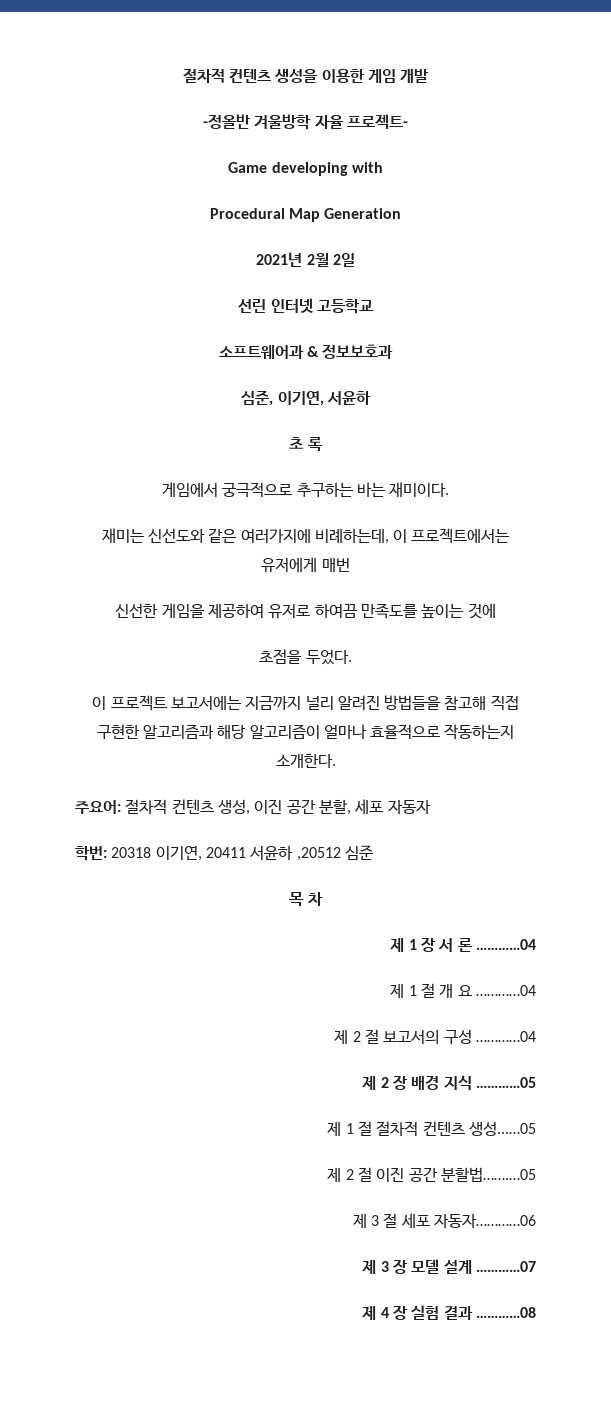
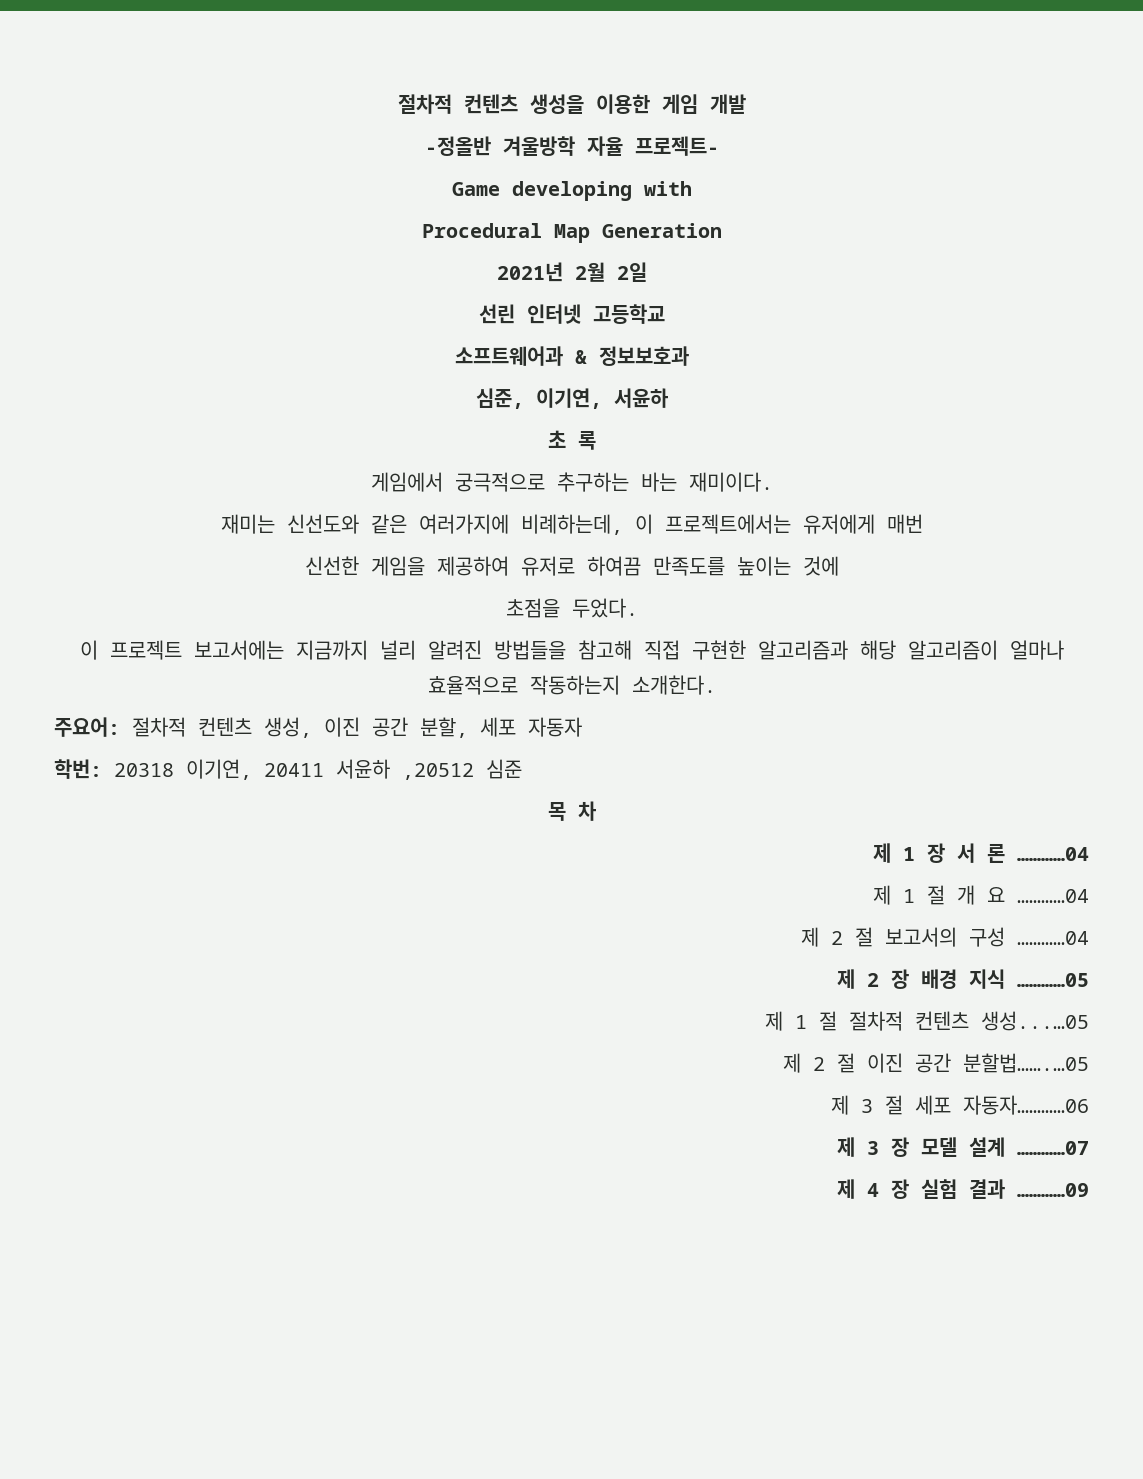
- 제 4 장 실험 결과 …………08
+ 제 4 장 실험 결과 …………09

